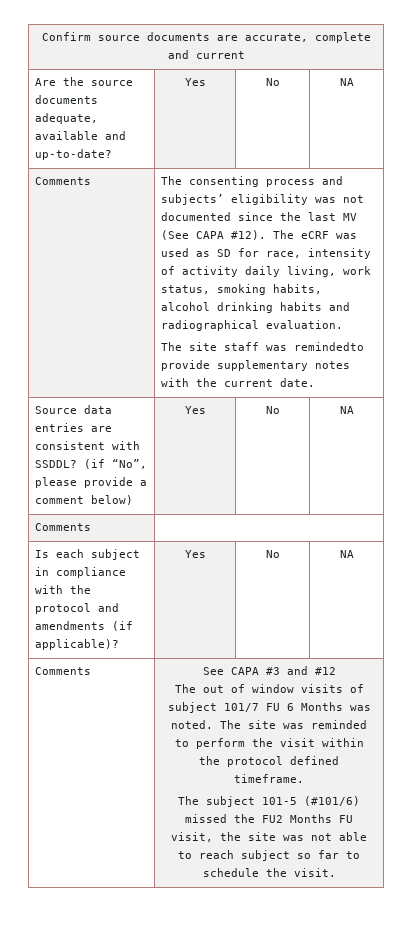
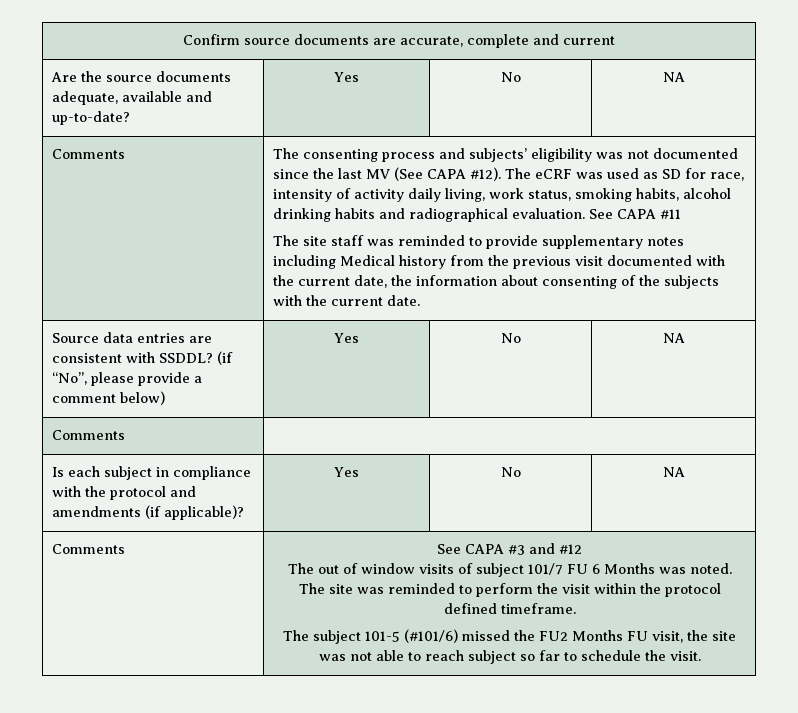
+ See CAPA #11
- The site staff was remindedto provide supplementary notes with the current date.
+ The site staff was reminded to provide supplementary notes including Medical history from the previous visit documented with the current date, the information about consenting of the subjects with the current date.

